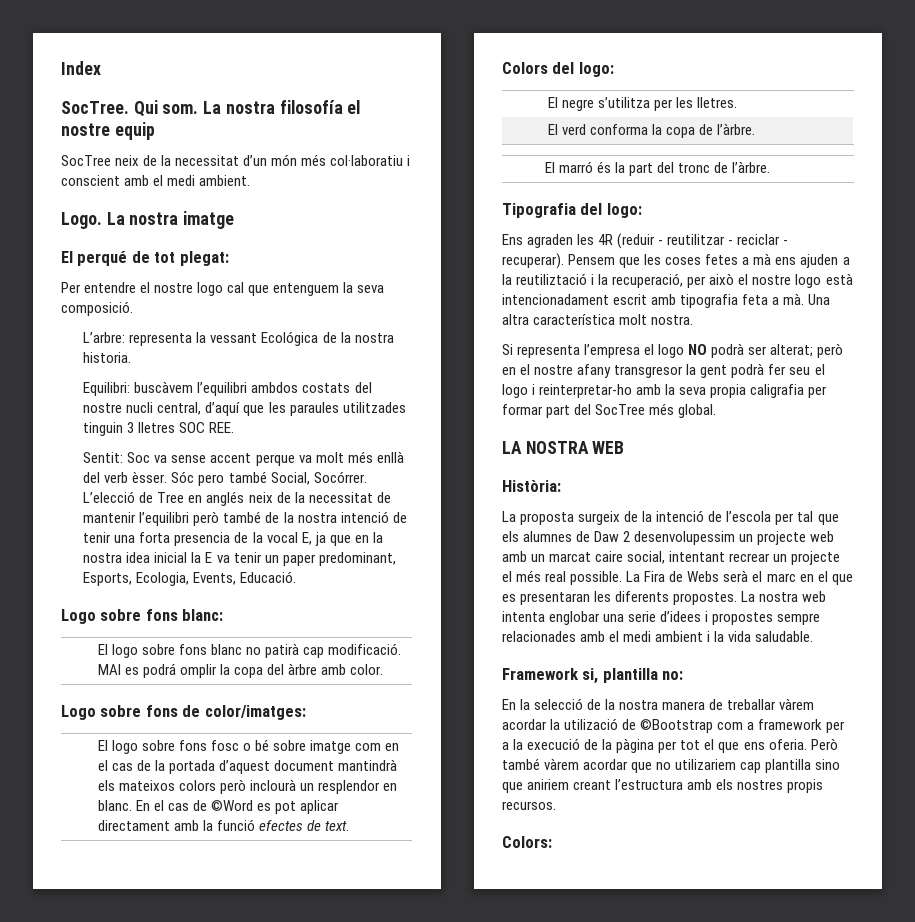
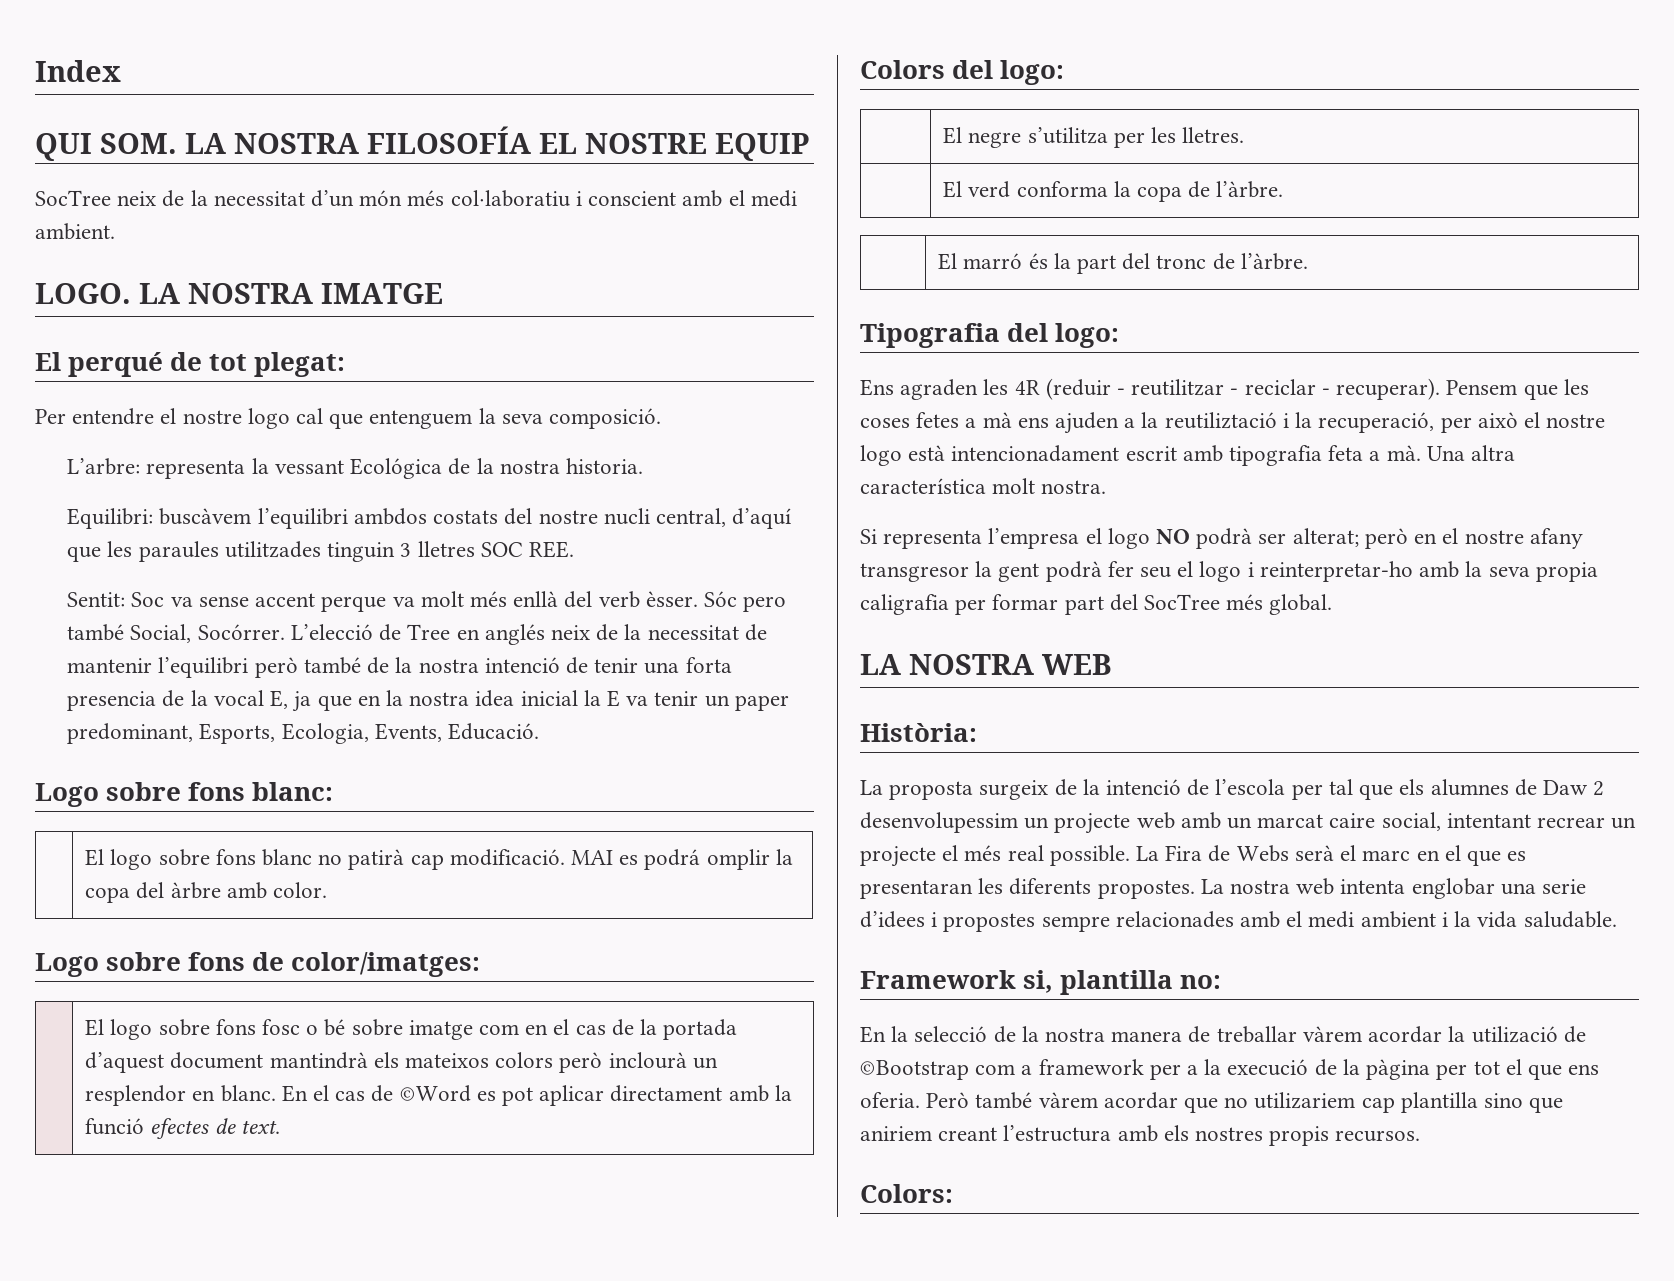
- SocTree. Qui som. La nostra filosofía el nostre equip
+ QUI SOM. LA NOSTRA FILOSOFÍA EL NOSTRE EQUIP
- Logo. La nostra imatge
+ LOGO. LA NOSTRA IMATGE

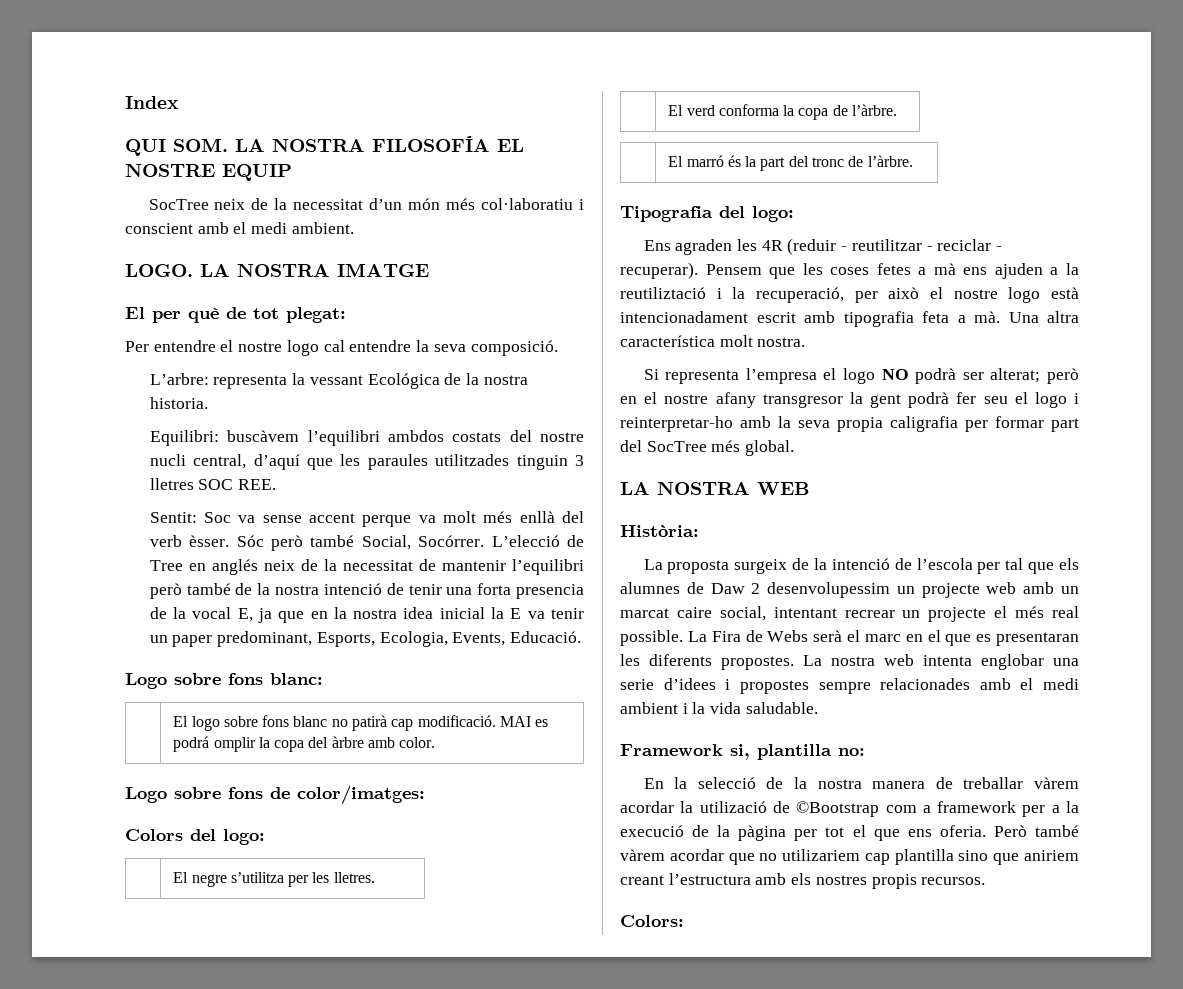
- El perqué de tot plegat:
+ El per què de tot plegat:
- Per entendre el nostre logo cal que entenguem la seva composició.
+ Per entendre el nostre logo cal entendre la seva composició.
- Sóc pero també Social, Socórrer.
+ Sóc però també Social, Socórrer.
- El logo sobre fons fosc o bé sobre imatge com en el cas de la portada d’aquest document mantindrà els mateixos colors però inclourà un resplendor en blanc. En el cas de ©Word es pot aplicar directament amb la funció efectes de text.

